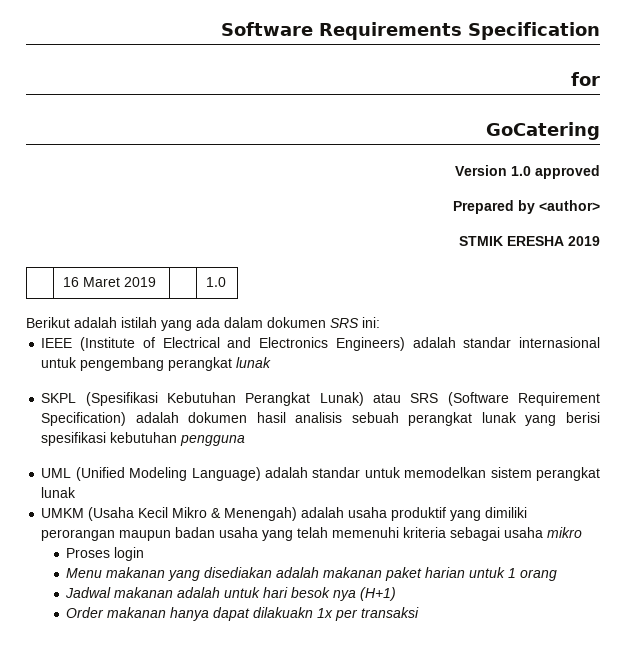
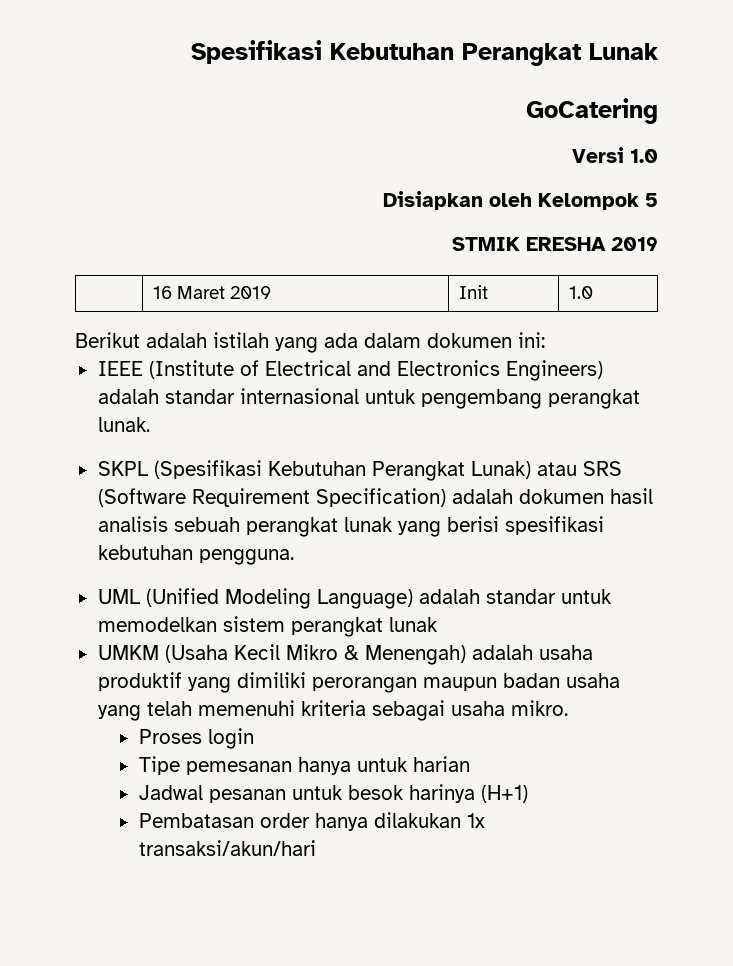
- Software Requirements Specification
- for
+ Spesifikasi Kebutuhan Perangkat Lunak
- Version 1.0 approved
- Prepared by <author>
+ Versi 1.0
+ Disiapkan oleh Kelompok 5
- | 16 Maret 2019 | | 1.0
+ | 16 Maret 2019 | Init | 1.0
- Berikut adalah istilah yang ada dalam dokumen SRS ini:
+ Berikut adalah istilah yang ada dalam dokumen ini:
- IEEE (Institute of Electrical and Electronics Engineers) adalah standar internasional untuk pengembang perangkat lunak
+ IEEE (Institute of Electrical and Electronics Engineers) adalah standar internasional untuk pengembang perangkat lunak.
- SKPL (Spesifikasi Kebutuhan Perangkat Lunak) atau SRS (Software Requirement Specification) adalah dokumen hasil analisis sebuah perangkat lunak yang berisi spesifikasi kebutuhan pengguna
+ SKPL (Spesifikasi Kebutuhan Perangkat Lunak) atau SRS (Software Requirement Specification) adalah dokumen hasil analisis sebuah perangkat lunak yang berisi spesifikasi kebutuhan pengguna.
- UMKM (Usaha Kecil Mikro & Menengah) adalah usaha produktif yang dimiliki perorangan maupun badan usaha yang telah memenuhi kriteria sebagai usaha mikro
+ UMKM (Usaha Kecil Mikro & Menengah) adalah usaha produktif yang dimiliki perorangan maupun badan usaha yang telah memenuhi kriteria sebagai usaha mikro.
- Menu makanan yang disediakan adalah makanan paket harian untuk 1 orang
- Jadwal makanan adalah untuk hari besok nya (H+1)
- Order makanan hanya dapat dilakuakn 1x per transaksi
+ Tipe pemesanan hanya untuk harian
+ Jadwal pesanan untuk besok harinya (H+1)
+ Pembatasan order hanya dilakukan 1x transaksi/akun/hari

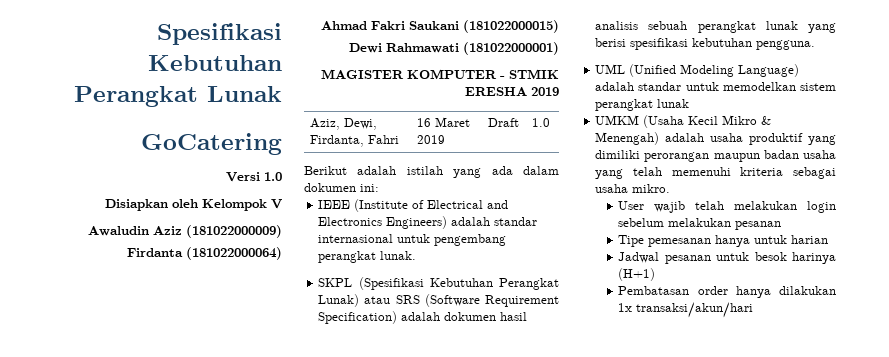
- Disiapkan oleh Kelompok 5
- STMIK ERESHA 2019
+ Disiapkan oleh Kelompok V
+ Awaludin Aziz (181022000009)
+ Firdanta (181022000064)
+ Ahmad Fakri Saukani (181022000015)
+ Dewi Rahmawati (181022000001)
+ MAGISTER KOMPUTER - STMIK ERESHA 2019
- | 16 Maret 2019 | Init | 1.0
+ Aziz, Dewi, Firdanta, Fahri | 16 Maret 2019 | Draft | 1.0
- Proses login
+ User wajib telah melakukan login sebelum melakukan pesanan

